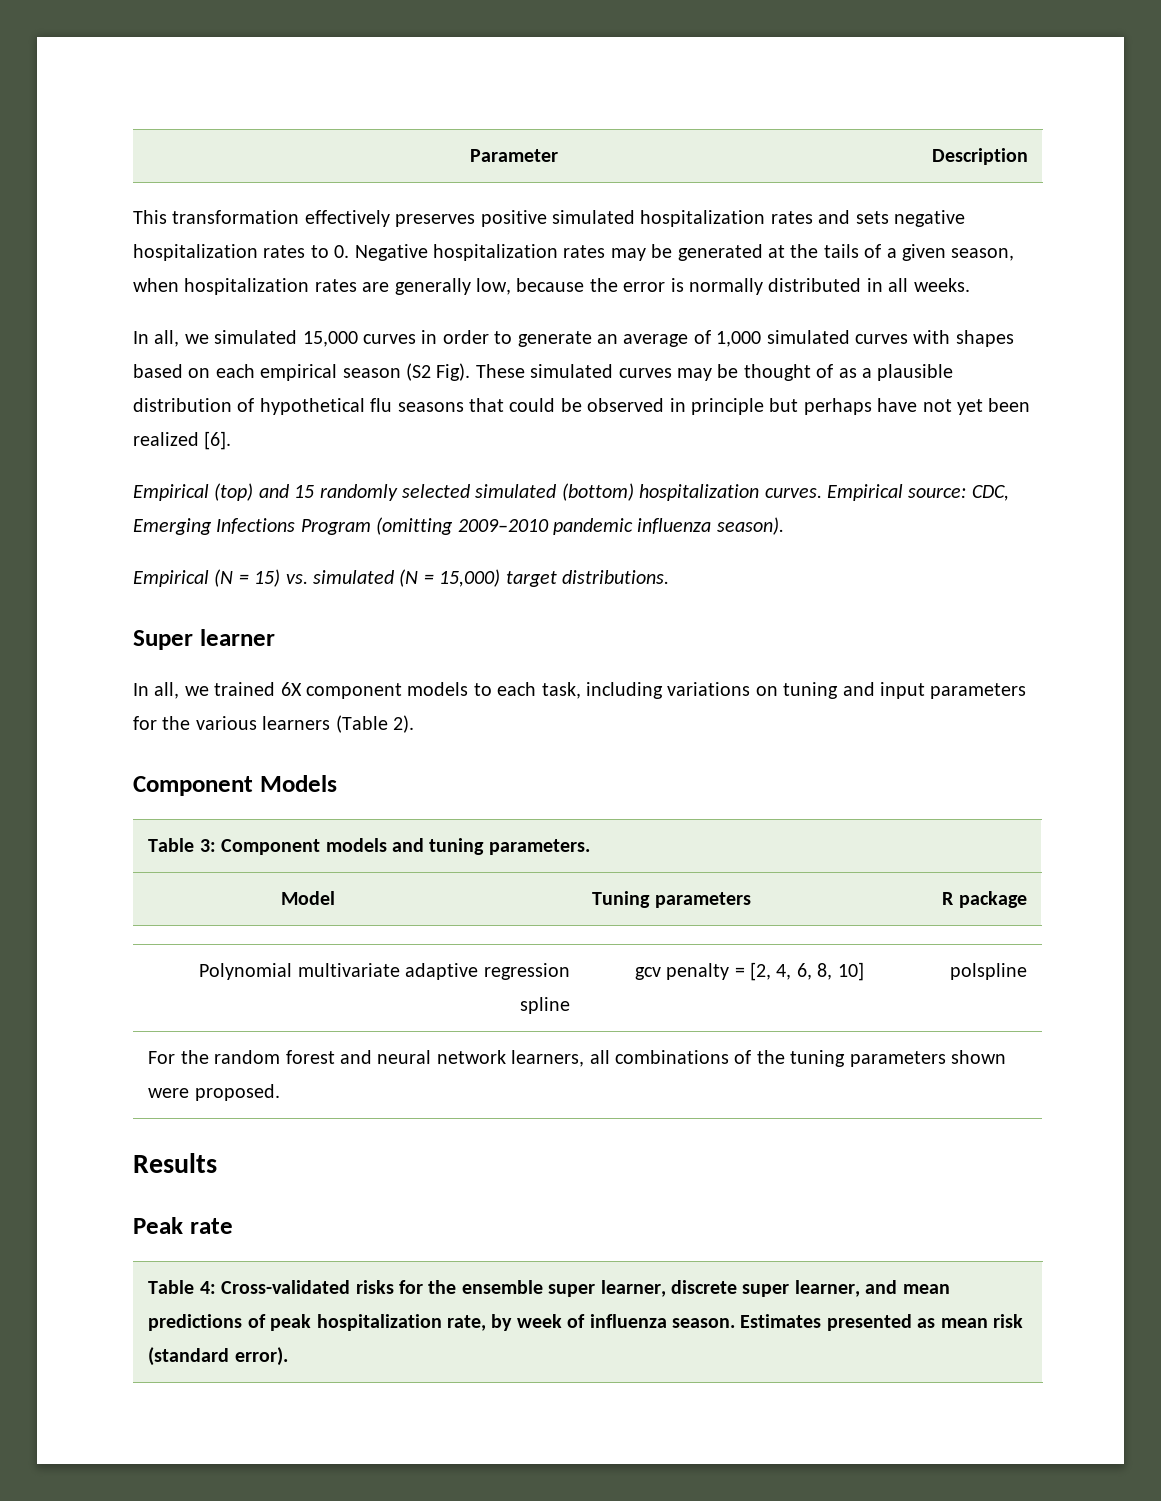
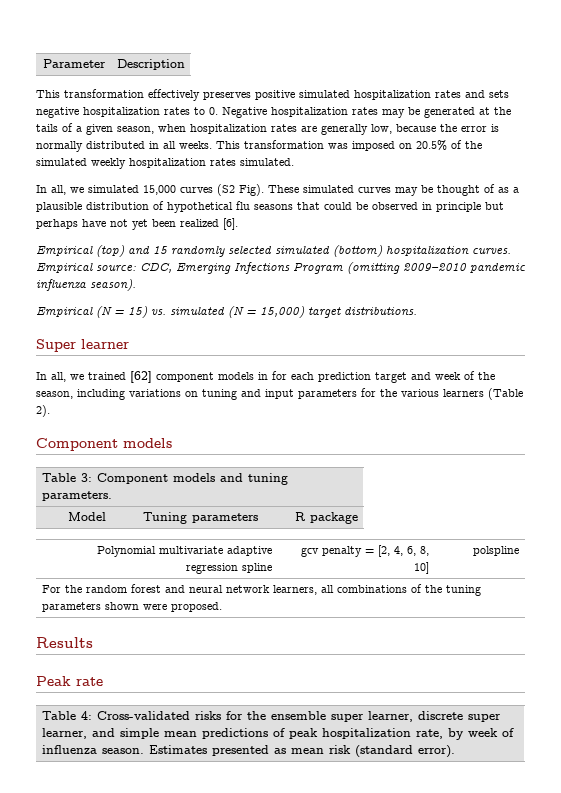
+ This transformation was imposed on 20.5% of the simulated weekly hospitalization rates simulated.
- In all, we simulated 15,000 curves in order to generate an average of 1,000 simulated curves with shapes based on each empirical season (S2 Fig).
+ In all, we simulated 15,000 curves (S2 Fig).
- In all, we trained 6X component models to each task, including variations on tuning and input parameters for the various learners (Table 2).
- Component Models
+ In all, we trained [62] component models in for each prediction target and week of the season, including variations on tuning and input parameters for the various learners (Table 2).
+ Component models
- Table 4: Cross-validated risks for the ensemble super learner, discrete super learner, and mean predictions of peak hospitalization rate, by week of influenza season. Estimates presented as mean risk (standard error).
+ Table 4: Cross-validated risks for the ensemble super learner, discrete super learner, and simple mean predictions of peak hospitalization rate, by week of influenza season. Estimates presented as mean risk (standard error).

